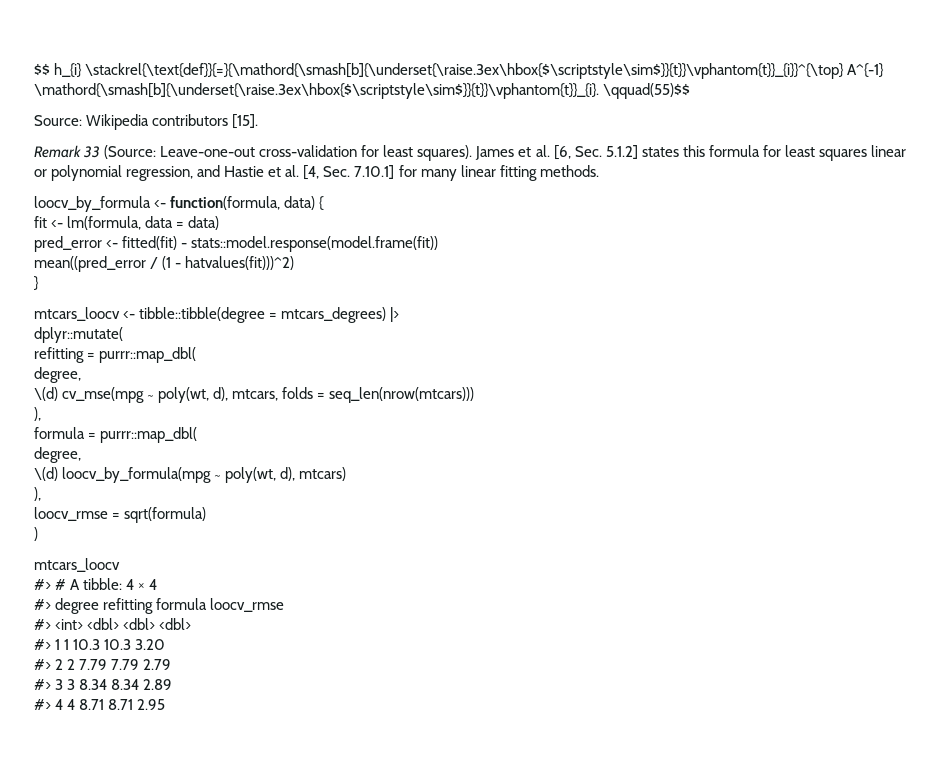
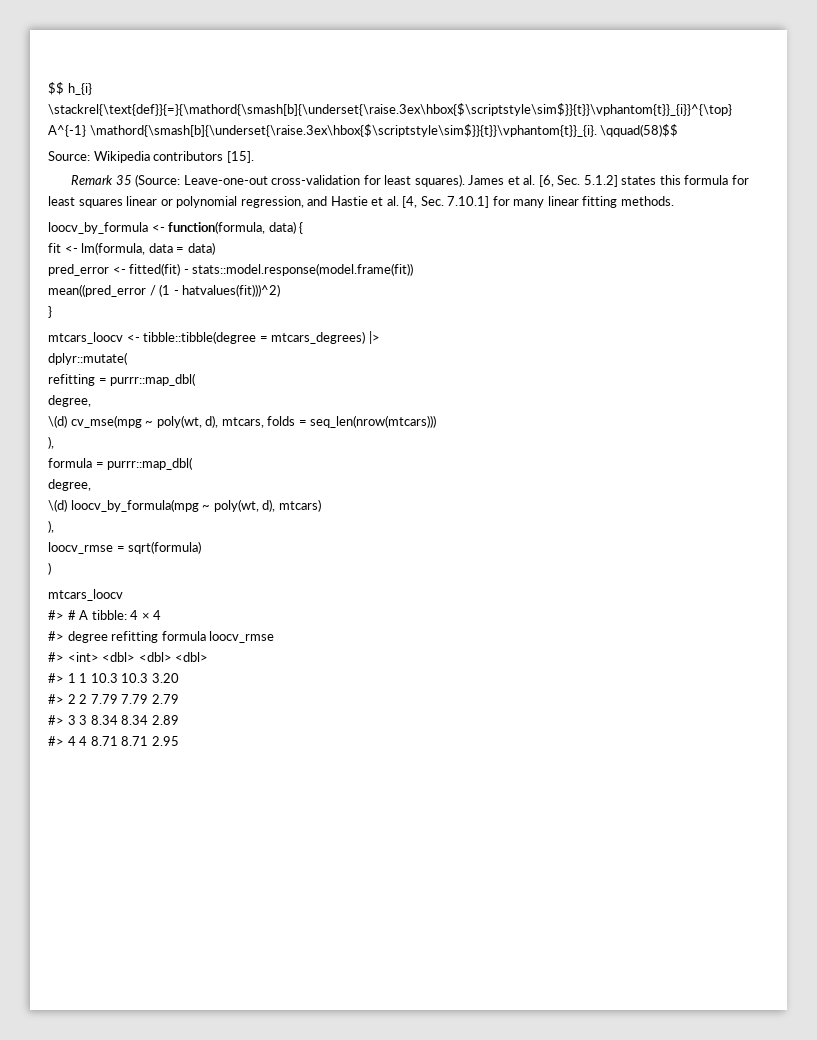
- $$ h_{i} \stackrel{\text{def}}{=}{\mathord{\smash[b]{\underset{\raise.3ex\hbox{$\scriptstyle\sim$}}{t}}\vphantom{t}}_{i}}^{\top} A^{-1} \mathord{\smash[b]{\underset{\raise.3ex\hbox{$\scriptstyle\sim$}}{t}}\vphantom{t}}_{i}. \qquad(55)$$
+ $$ h_{i} \stackrel{\text{def}}{=}{\mathord{\smash[b]{\underset{\raise.3ex\hbox{$\scriptstyle\sim$}}{t}}\vphantom{t}}_{i}}^{\top} A^{-1} \mathord{\smash[b]{\underset{\raise.3ex\hbox{$\scriptstyle\sim$}}{t}}\vphantom{t}}_{i}. \qquad(58)$$
- Remark 33 (Source: Leave-one-out cross-validation for least squares).
+ Remark 35 (Source: Leave-one-out cross-validation for least squares).

